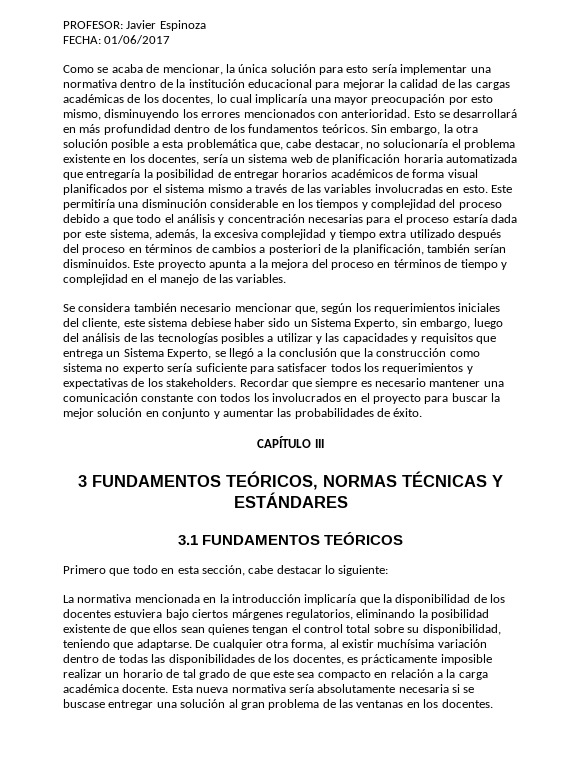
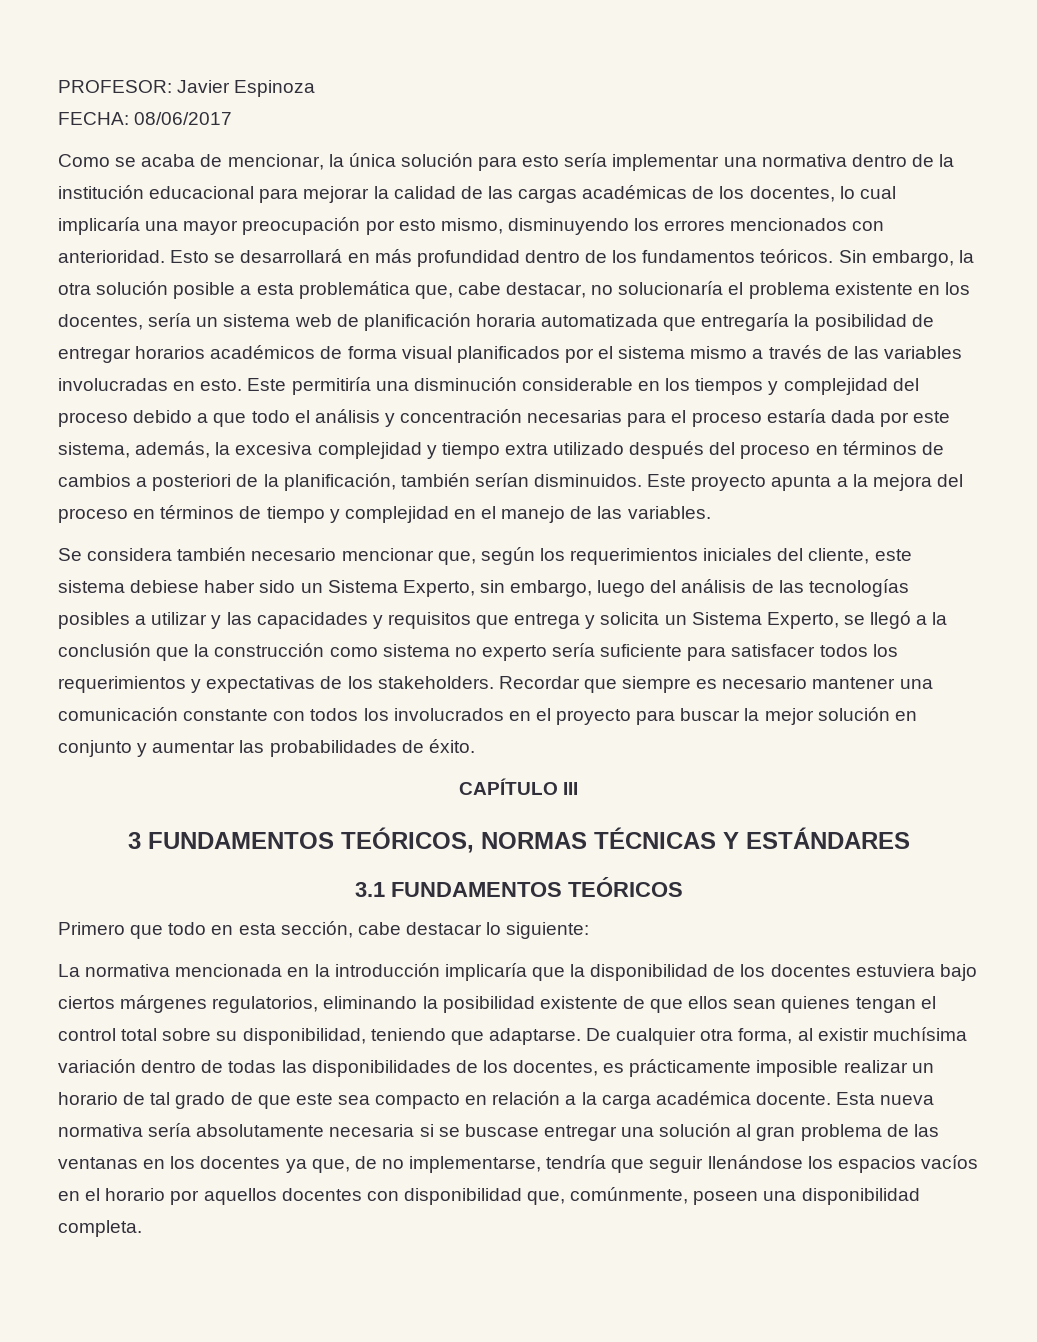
- FECHA: 01/06/2017
+ FECHA: 08/06/2017
- Se considera también necesario mencionar que, según los requerimientos iniciales del cliente, este sistema debiese haber sido un Sistema Experto, sin embargo, luego del análisis de las tecnologías posibles a utilizar y las capacidades y requisitos que entrega un Sistema Experto, se llegó a la conclusión que la construcción como sistema no experto sería suficiente para satisfacer todos los requerimientos y expectativas de los stakeholders.
+ Se considera también necesario mencionar que, según los requerimientos iniciales del cliente, este sistema debiese haber sido un Sistema Experto, sin embargo, luego del análisis de las tecnologías posibles a utilizar y las capacidades y requisitos que entrega y solicita un Sistema Experto, se llegó a la conclusión que la construcción como sistema no experto sería suficiente para satisfacer todos los requerimientos y expectativas de los stakeholders.
- Esta nueva normativa sería absolutamente necesaria si se buscase entregar una solución al gran problema de las ventanas en los docentes.
+ Esta nueva normativa sería absolutamente necesaria si se buscase entregar una solución al gran problema de las ventanas en los docentes ya que, de no implementarse, tendría que seguir llenándose los espacios vacíos en el horario por aquellos docentes con disponibilidad que, comúnmente, poseen una disponibilidad completa.

